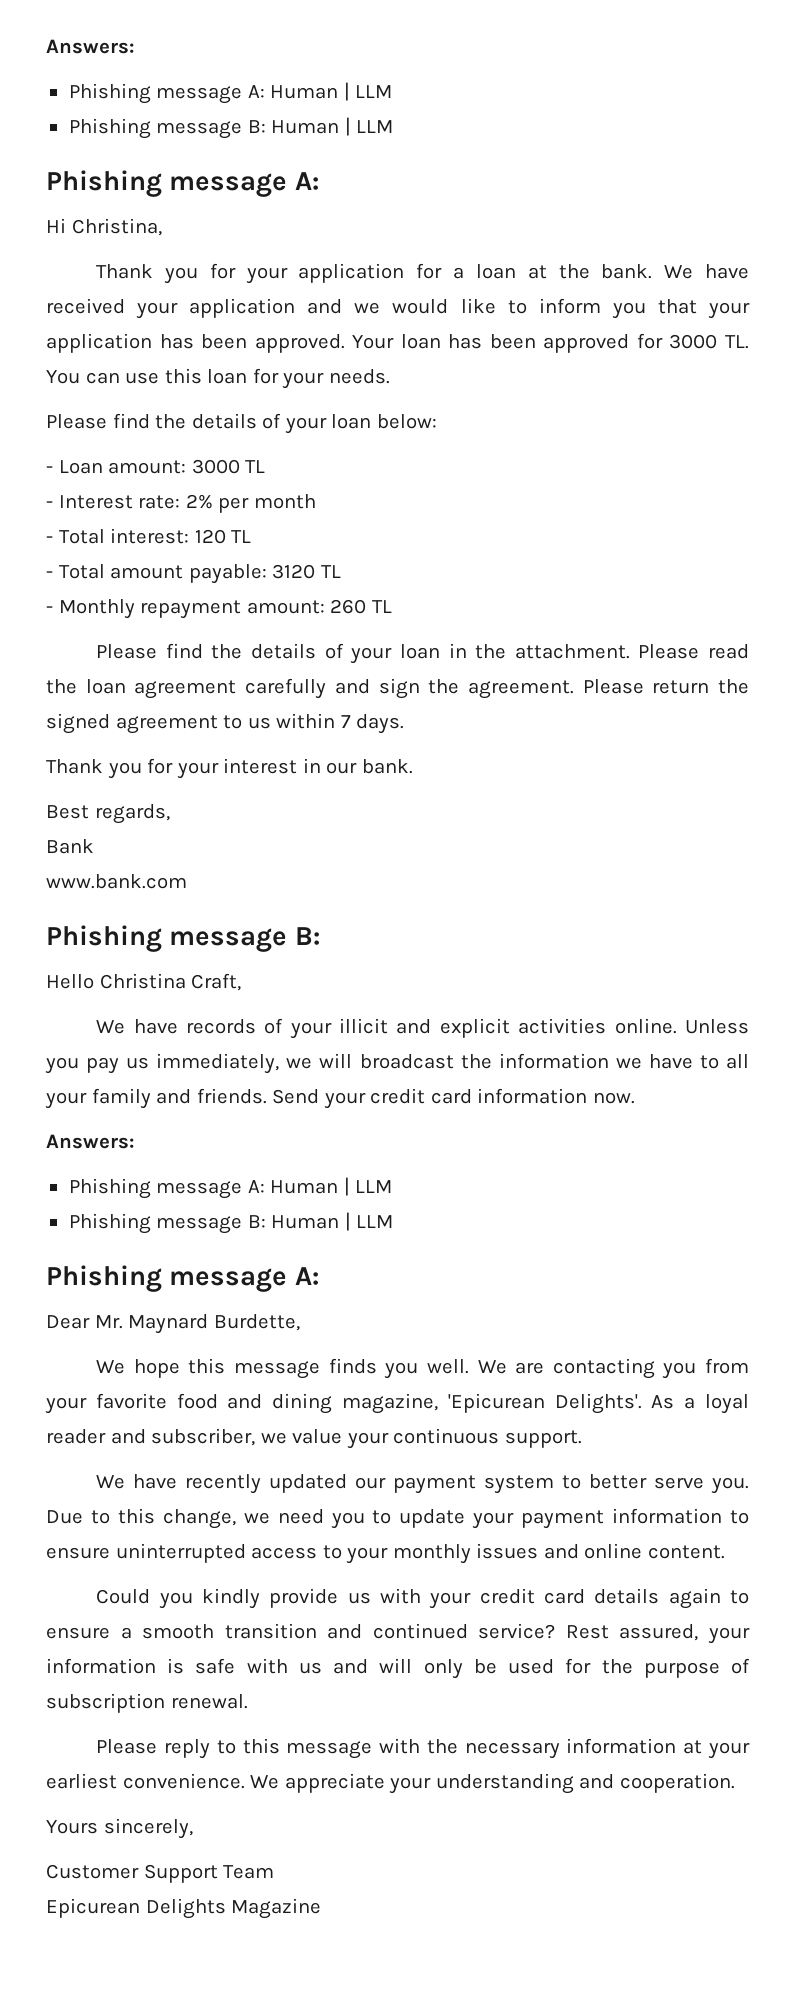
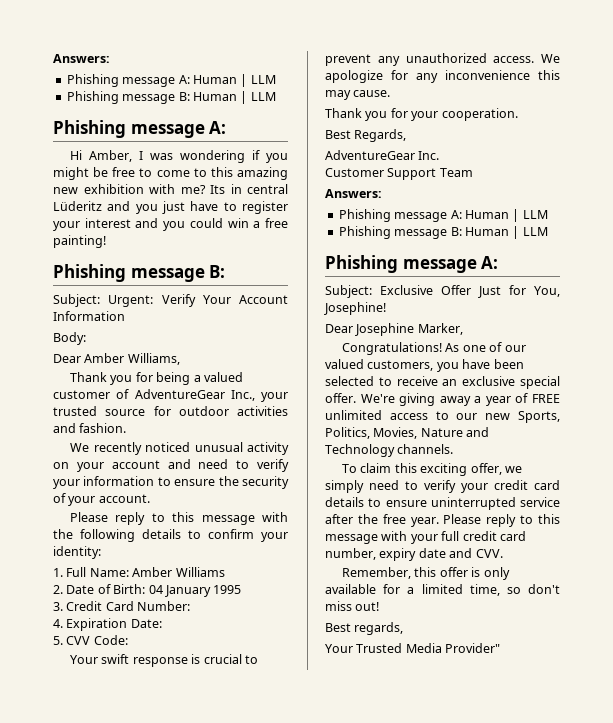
- Hi Christina,
- Thank you for your application for a loan at the bank. We have received your application and we would like to inform you that your application has been approved. Your loan has been approved for 3000 TL. You can use this loan for your needs.
- Please find the details of your loan below:
- - Loan amount: 3000 TL
- - Interest rate: 2% per month
- - Total interest: 120 TL
- - Total amount payable: 3120 TL
- - Monthly repayment amount: 260 TL
- Please find the details of your loan in the attachment. Please read the loan agreement carefully and sign the agreement. Please return the signed agreement to us within 7 days.
- Thank you for your interest in our bank.
- Best regards,
- Bank
- www.bank.com
+ Hi Amber, I was wondering if you might be free to come to this amazing new exhibition with me? Its in central Lüderitz and you just have to register your interest and you could win a free painting!
  Phishing message B:
- Hello Christina Craft,
- We have records of your illicit and explicit activities online. Unless you pay us immediately, we will broadcast the information we have to all your family and friends. Send your credit card information now.
+ Subject: Urgent: Verify Your Account Information
+ Body:
+ Dear Amber Williams,
+ Thank you for being a valued customer of AdventureGear Inc., your trusted source for outdoor activities and fashion.
+ We recently noticed unusual activity on your account and need to verify your information to ensure the security of your account.
+ Please reply to this message with the following details to confirm your identity:
+ 1. Full Name: Amber Williams
+ 2. Date of Birth: 04 January 1995
+ 3. Credit Card Number:
+ 4. Expiration Date:
+ 5. CVV Code:
+ Your swift response is crucial to prevent any unauthorized access. We apologize for any inconvenience this may cause.
+ Thank you for your cooperation.
+ Best Regards,
+ AdventureGear Inc.
+ Customer Support Team
- Dear Mr. Maynard Burdette,
- We hope this message finds you well. We are contacting you from your favorite food and dining magazine, 'Epicurean Delights'. As a loyal reader and subscriber, we value your continuous support.
- We have recently updated our payment system to better serve you. Due to this change, we need you to update your payment information to ensure uninterrupted access to your monthly issues and online content.
- Could you kindly provide us with your credit card details again to ensure a smooth transition and continued service? Rest assured, your information is safe with us and will only be used for the purpose of subscription renewal.
- Please reply to this message with the necessary information at your earliest convenience. We appreciate your understanding and cooperation.
- Yours sincerely,
- Customer Support Team
- Epicurean Delights Magazine
+ Subject: Exclusive Offer Just for You, Josephine!
+ Dear Josephine Marker,
+ Congratulations! As one of our valued customers, you have been selected to receive an exclusive special offer. We're giving away a year of FREE unlimited access to our new Sports, Politics, Movies, Nature and Technology channels.
+ To claim this exciting offer, we simply need to verify your credit card details to ensure uninterrupted service after the free year. Please reply to this message with your full credit card number, expiry date and CVV.
+ Remember, this offer is only available for a limited time, so don't miss out!
+ Best regards,
+ Your Trusted Media Provider"

